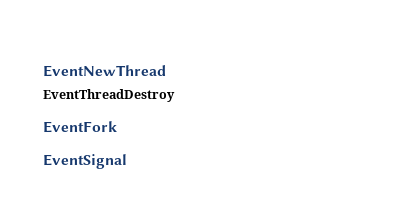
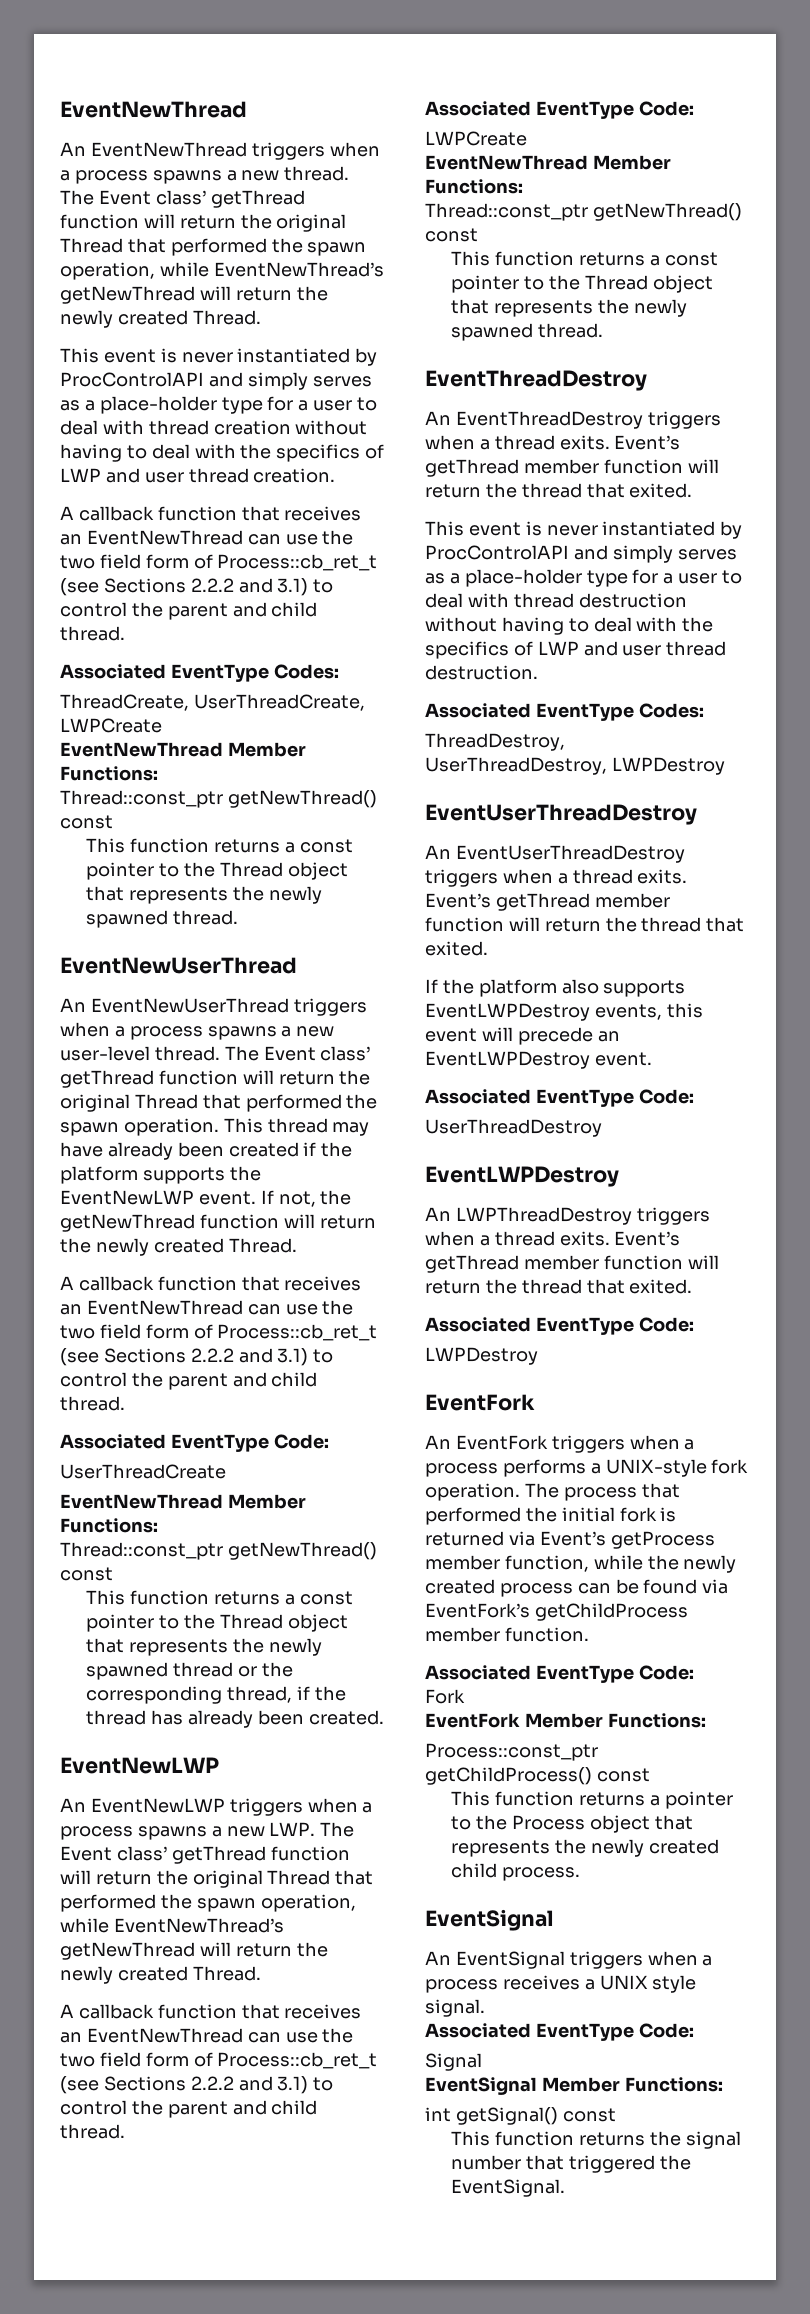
+ An EventNewThread triggers when a process spawns a new thread. The Event class’ getThread function will return the original Thread that performed the spawn operation, while EventNewThread’s getNewThread will return the newly created Thread.
+ This event is never instantiated by ProcControlAPI and simply serves as a place-holder type for a user to deal with thread creation without having to deal with the specifics of LWP and user thread creation.
+ A callback function that receives an EventNewThread can use the two field form of Process::cb_ret_t (see Sections 2.2.2 and 3.1) to control the parent and child thread.
+ Associated EventType Codes:
+ ThreadCreate, UserThreadCreate, LWPCreate
+ EventNewThread Member Functions:
+ Thread::const_ptr getNewThread() const
+ This function returns a const pointer to the Thread object that represents the newly spawned thread.
+ EventNewUserThread
+ An EventNewUserThread triggers when a process spawns a new user-level thread. The Event class’ getThread function will return the original Thread that performed the spawn operation. This thread may have already been created if the platform supports the EventNewLWP event. If not, the getNewThread function will return the newly created Thread.
+ A callback function that receives an EventNewThread can use the two field form of Process::cb_ret_t (see Sections 2.2.2 and 3.1) to control the parent and child thread.
+ Associated EventType Code:
+ UserThreadCreate
+ EventNewThread Member Functions:
+ Thread::const_ptr getNewThread() const
+ This function returns a const pointer to the Thread object that represents the newly spawned thread or the corresponding thread, if the thread has already been created.
+ EventNewLWP
+ An EventNewLWP triggers when a process spawns a new LWP. The Event class’ getThread function will return the original Thread that performed the spawn operation, while EventNewThread’s getNewThread will return the newly created Thread.
+ A callback function that receives an EventNewThread can use the two field form of Process::cb_ret_t (see Sections 2.2.2 and 3.1) to control the parent and child thread.
+ Associated EventType Code:
+ LWPCreate
+ EventNewThread Member Functions:
+ Thread::const_ptr getNewThread() const
+ This function returns a const pointer to the Thread object that represents the newly spawned thread.
  EventThreadDestroy
+ An EventThreadDestroy triggers when a thread exits. Event’s getThread member function will return the thread that exited.
+ This event is never instantiated by ProcControlAPI and simply serves as a place-holder type for a user to deal with thread destruction without having to deal with the specifics of LWP and user thread destruction.
+ Associated EventType Codes:
+ ThreadDestroy, UserThreadDestroy, LWPDestroy
+ EventUserThreadDestroy
+ An EventUserThreadDestroy triggers when a thread exits. Event’s getThread member function will return the thread that exited.
+ If the platform also supports EventLWPDestroy events, this event will precede an EventLWPDestroy event.
+ Associated EventType Code:
+ UserThreadDestroy
+ EventLWPDestroy
+ An LWPThreadDestroy triggers when a thread exits. Event’s getThread member function will return the thread that exited.
+ Associated EventType Code:
+ LWPDestroy
  EventFork
+ An EventFork triggers when a process performs a UNIX-style fork operation. The process that performed the initial fork is returned via Event’s getProcess member function, while the newly created process can be found via EventFork’s getChildProcess member function.
+ Associated EventType Code:
+ Fork
+ EventFork Member Functions:
+ Process::const_ptr getChildProcess() const
+ This function returns a pointer to the Process object that represents the newly created child process.
  EventSignal
+ An EventSignal triggers when a process receives a UNIX style signal.
+ Associated EventType Code:
+ Signal
+ EventSignal Member Functions:
+ int getSignal() const
+ This function returns the signal number that triggered the EventSignal.

